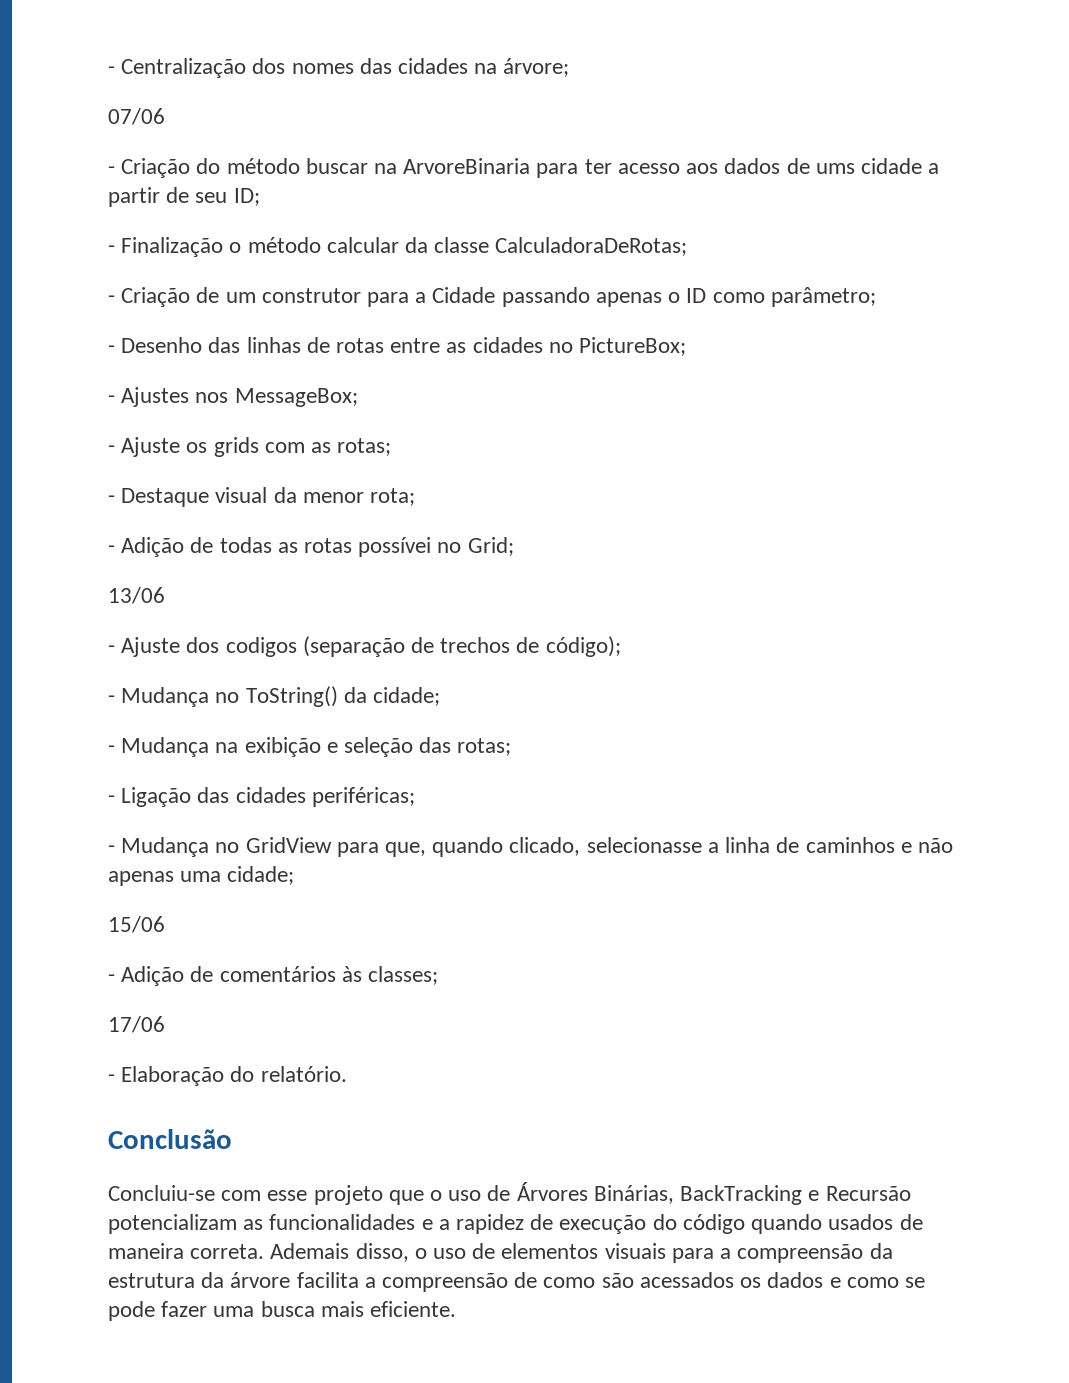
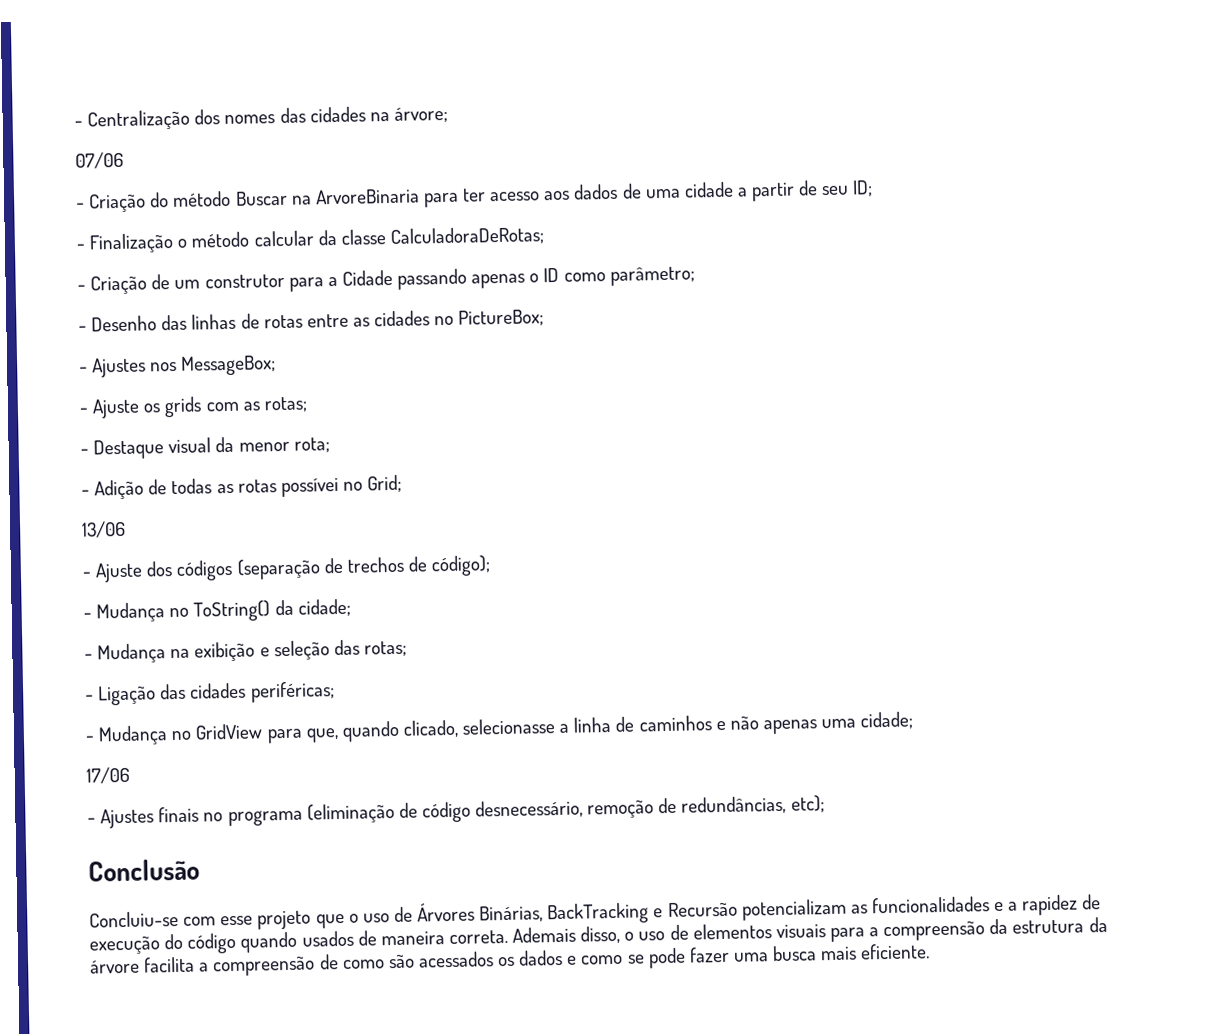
- - Criação do método buscar na ArvoreBinaria para ter acesso aos dados de ums cidade a partir de seu ID;
+ - Criação do método Buscar na ArvoreBinaria para ter acesso aos dados de uma cidade a partir de seu ID;
- - Ajuste dos codigos (separação de trechos de código);
+ - Ajuste dos códigos (separação de trechos de código);
- 15/06
- - Adição de comentários às classes;
  17/06
- - Elaboração do relatório.
+ - Ajustes finais no programa (eliminação de código desnecessário, remoção de redundâncias, etc);

